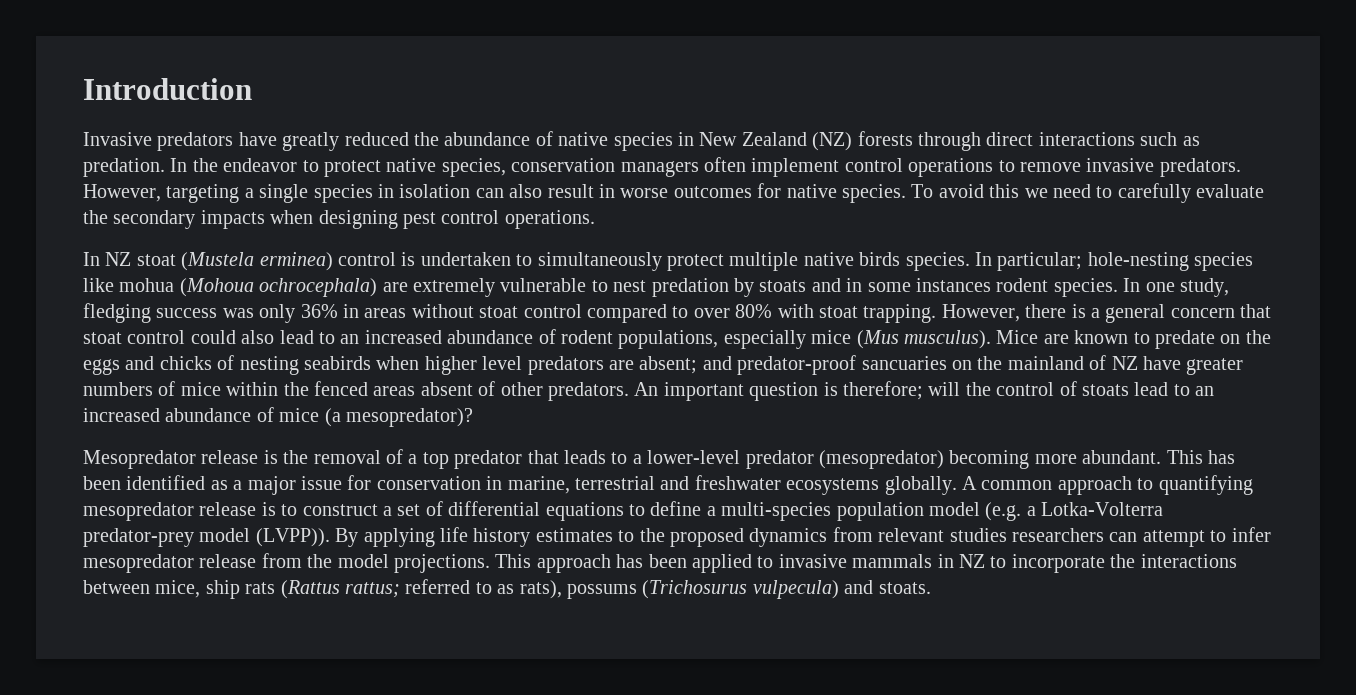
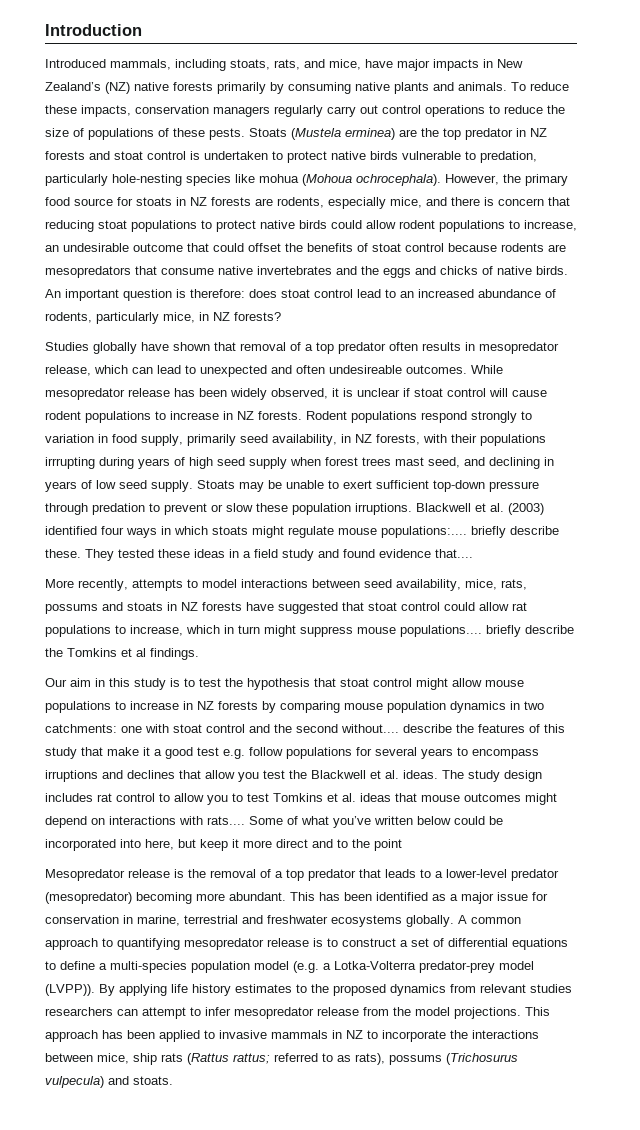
- Invasive predators have greatly reduced the abundance of native species in New Zealand (NZ) forests through direct interactions such as predation. In the endeavor to protect native species, conservation managers often implement control operations to remove invasive predators. However, targeting a single species in isolation can also result in worse outcomes for native species. To avoid this we need to carefully evaluate the secondary impacts when designing pest control operations.
- In NZ stoat (Mustela erminea) control is undertaken to simultaneously protect multiple native birds species. In particular; hole-nesting species like mohua (Mohoua ochrocephala) are extremely vulnerable to nest predation by stoats and in some instances rodent species. In one study, fledging success was only 36% in areas without stoat control compared to over 80% with stoat trapping. However, there is a general concern that stoat control could also lead to an increased abundance of rodent populations, especially mice (Mus musculus). Mice are known to predate on the eggs and chicks of nesting seabirds when higher level predators are absent; and predator-proof sancuaries on the mainland of NZ have greater numbers of mice within the fenced areas absent of other predators. An important question is therefore; will the control of stoats lead to an increased abundance of mice (a mesopredator)?
+ Introduced mammals, including stoats, rats, and mice, have major impacts in New Zealand’s (NZ) native forests primarily by consuming native plants and animals. To reduce these impacts, conservation managers regularly carry out control operations to reduce the size of populations of these pests. Stoats (Mustela erminea) are the top predator in NZ forests and stoat control is undertaken to protect native birds vulnerable to predation, particularly hole-nesting species like mohua (Mohoua ochrocephala). However, the primary food source for stoats in NZ forests are rodents, especially mice, and there is concern that reducing stoat populations to protect native birds could allow rodent populations to increase, an undesirable outcome that could offset the benefits of stoat control because rodents are mesopredators that consume native invertebrates and the eggs and chicks of native birds. An important question is therefore: does stoat control lead to an increased abundance of rodents, particularly mice, in NZ forests?
+ Studies globally have shown that removal of a top predator often results in mesopredator release, which can lead to unexpected and often undesireable outcomes. While mesopredator release has been widely observed, it is unclear if stoat control will cause rodent populations to increase in NZ forests. Rodent populations respond strongly to variation in food supply, primarily seed availability, in NZ forests, with their populations irrrupting during years of high seed supply when forest trees mast seed, and declining in years of low seed supply. Stoats may be unable to exert sufficient top-down pressure through predation to prevent or slow these population irruptions. Blackwell et al. (2003) identified four ways in which stoats might regulate mouse populations:.... briefly describe these. They tested these ideas in a field study and found evidence that....
+ More recently, attempts to model interactions between seed availability, mice, rats, possums and stoats in NZ forests have suggested that stoat control could allow rat populations to increase, which in turn might suppress mouse populations.... briefly describe the Tomkins et al findings.
+ Our aim in this study is to test the hypothesis that stoat control might allow mouse populations to increase in NZ forests by comparing mouse population dynamics in two catchments: one with stoat control and the second without.... describe the features of this study that make it a good test e.g. follow populations for several years to encompass irruptions and declines that allow you test the Blackwell et al. ideas. The study design includes rat control to allow you to test Tomkins et al. ideas that mouse outcomes might depend on interactions with rats.... Some of what you’ve written below could be incorporated into here, but keep it more direct and to the point

